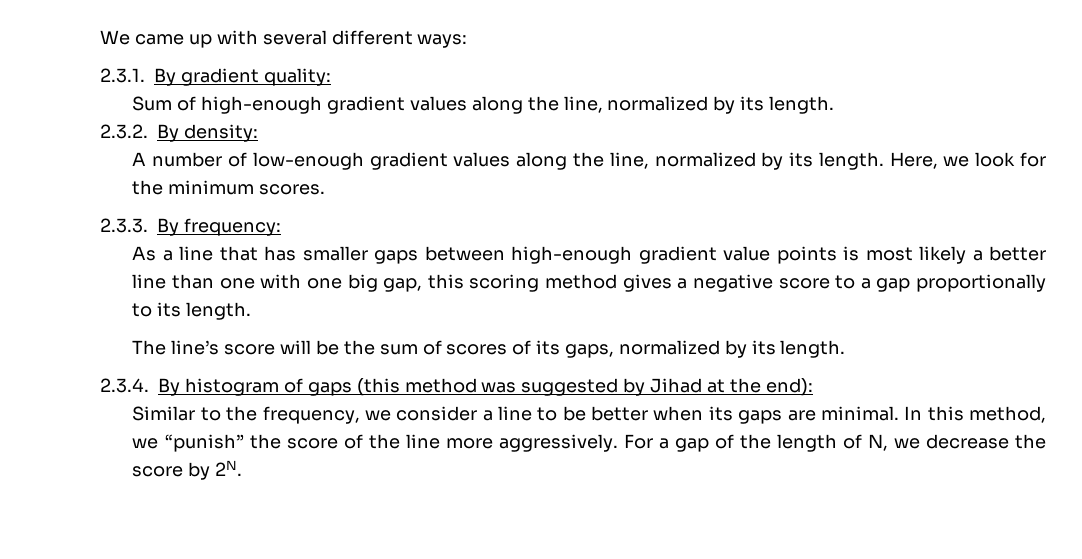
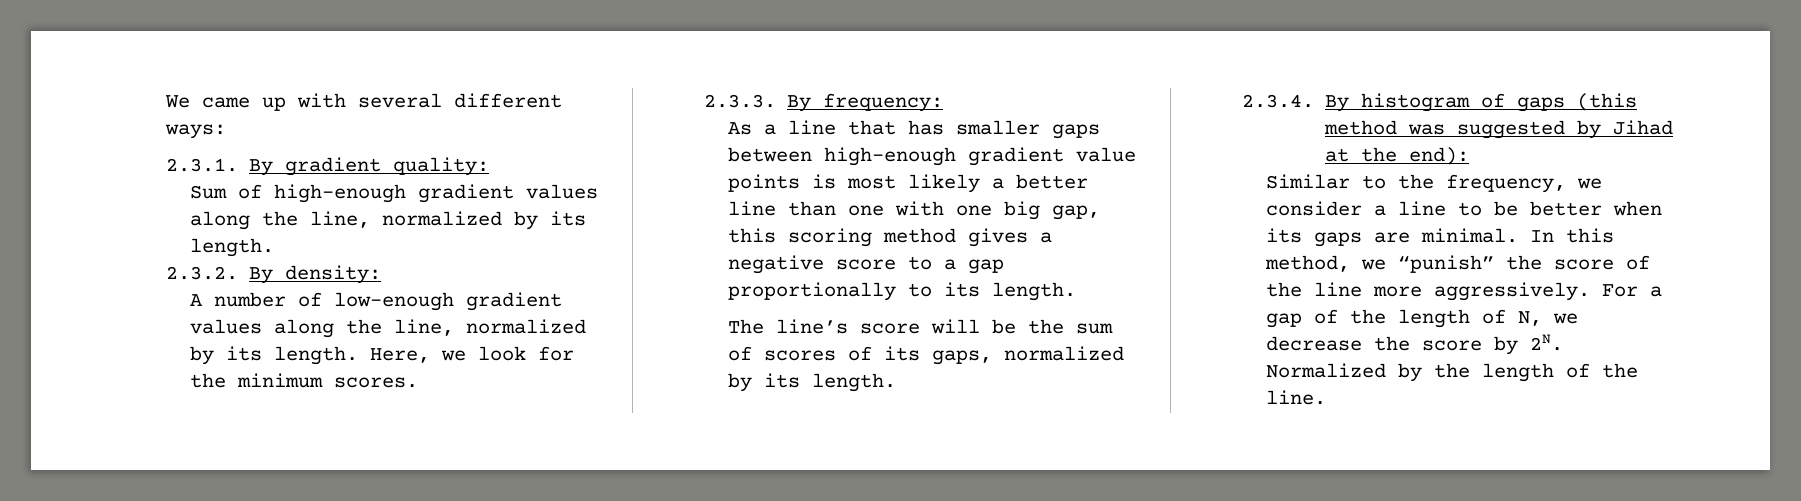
+ Normalized by the length of the line.

